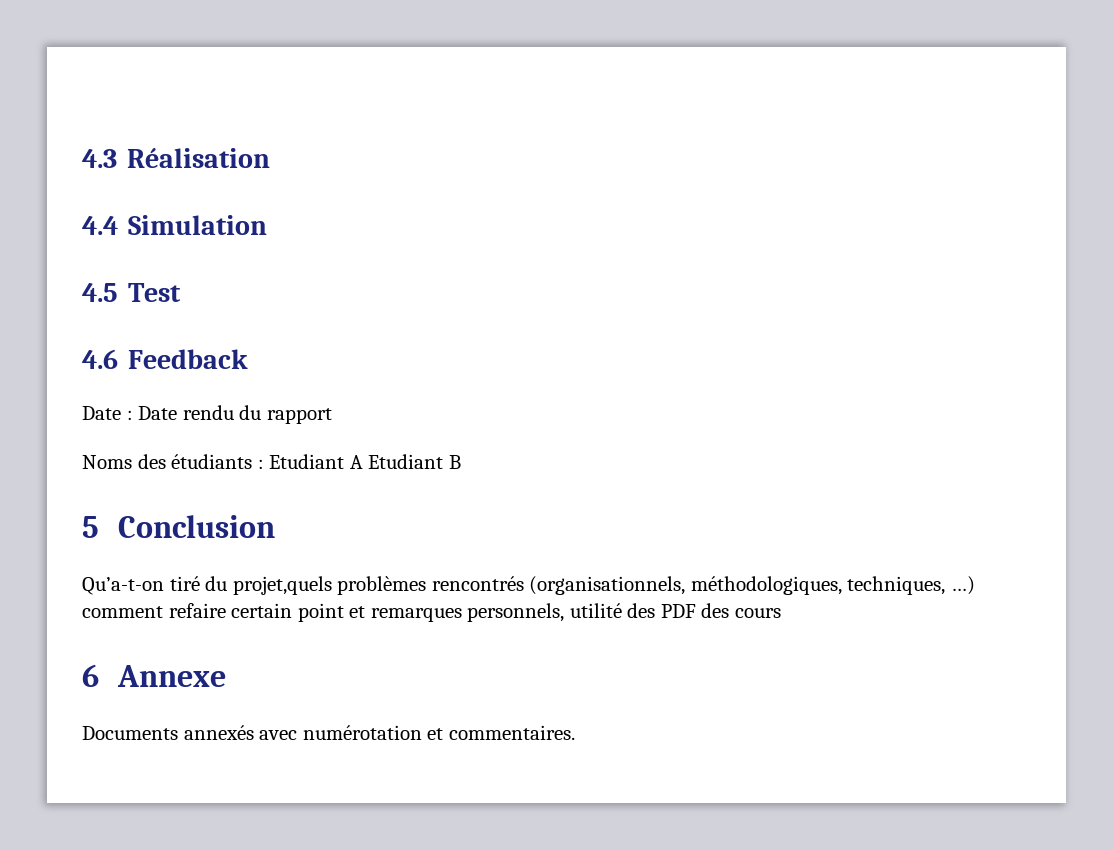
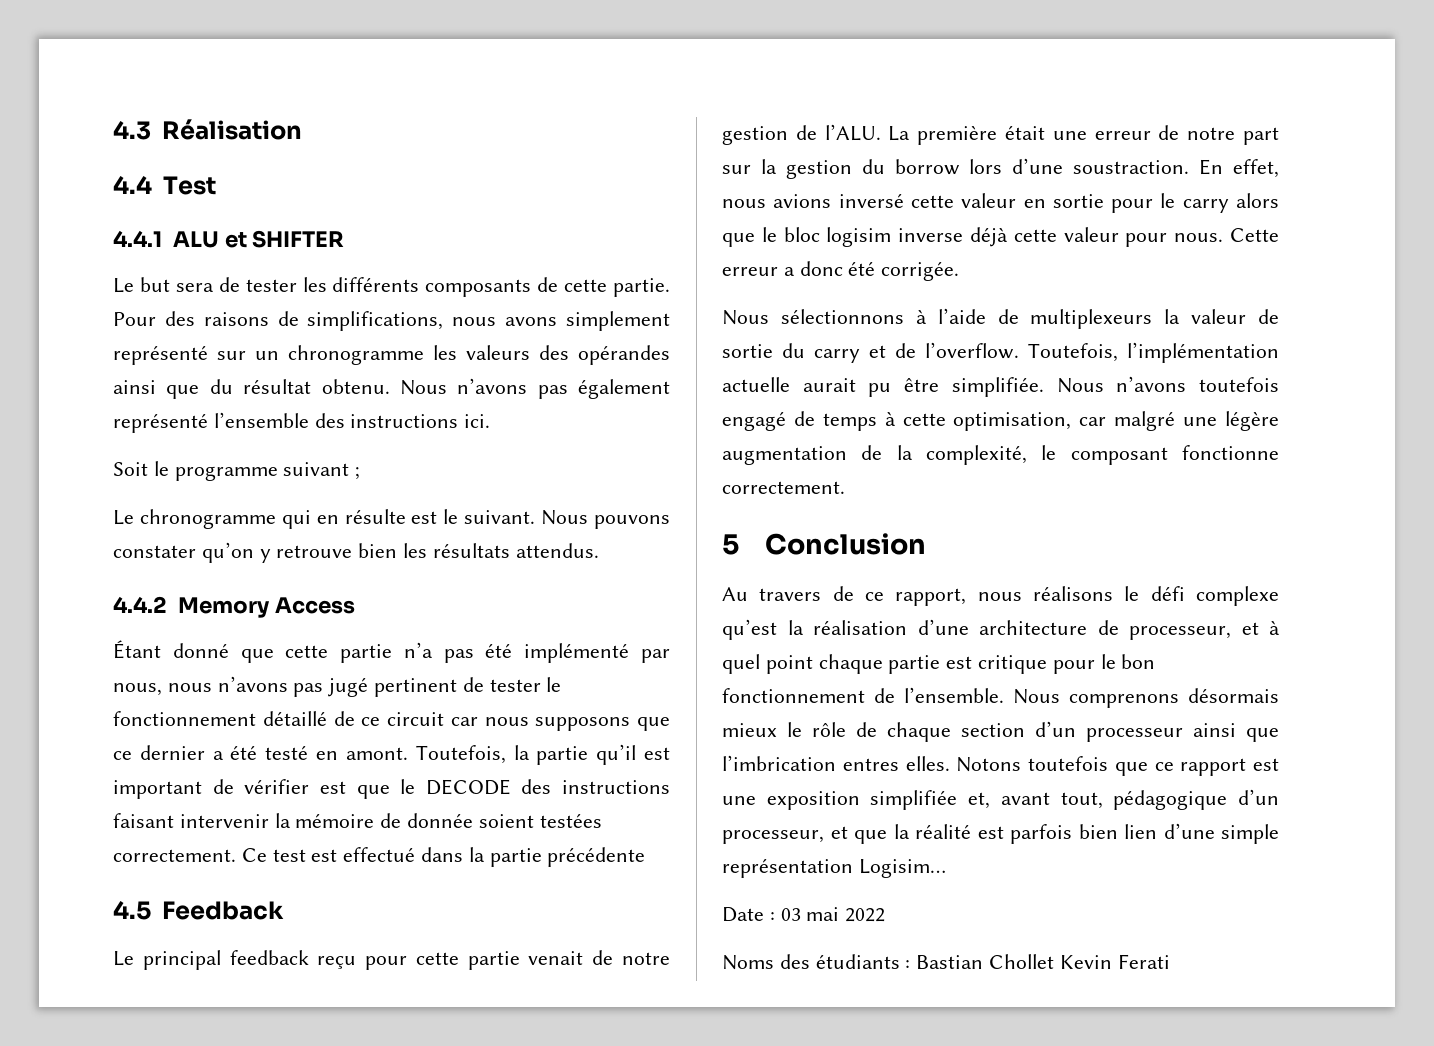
- 4.4 Simulation
- 4.5 Test
- 4.6 Feedback
- Date : Date rendu du rapport
- Noms des étudiants : Etudiant A Etudiant B
+ 4.4 Test
+ 4.4.1 ALU et SHIFTER
+ Le but sera de tester les différents composants de cette partie. Pour des raisons de simplifications, nous avons simplement représenté sur un chronogramme les valeurs des opérandes ainsi que du résultat obtenu. Nous n’avons pas également représenté l’ensemble des instructions ici.
+ Soit le programme suivant ;
+ Le chronogramme qui en résulte est le suivant. Nous pouvons constater qu’on y retrouve bien les résultats attendus.
+ 4.4.2 Memory Access
+ Étant donné que cette partie n’a pas été implémenté par nous, nous n’avons pas jugé pertinent de tester le fonctionnement détaillé de ce circuit car nous supposons que ce dernier a été testé en amont. Toutefois, la partie qu’il est important de vérifier est que le DECODE des instructions faisant intervenir la mémoire de donnée soient testées correctement. Ce test est effectué dans la partie précédente
+ 4.5 Feedback
+ Le principal feedback reçu pour cette partie venait de notre gestion de l’ALU. La première était une erreur de notre part sur la gestion du borrow lors d’une soustraction. En effet, nous avions inversé cette valeur en sortie pour le carry alors que le bloc logisim inverse déjà cette valeur pour nous. Cette erreur a donc été corrigée.
+ Nous sélectionnons à l’aide de multiplexeurs la valeur de sortie du carry et de l’overflow. Toutefois, l’implémentation actuelle aurait pu être simplifiée. Nous n’avons toutefois engagé de temps à cette optimisation, car malgré une légère augmentation de la complexité, le composant fonctionne correctement.
  5 Conclusion
- Qu’a-t-on tiré du projet,quels problèmes rencontrés (organisationnels, méthodologiques, techniques, …) comment refaire certain point et remarques personnels, utilité des PDF des cours
- 6 Annexe
- Documents annexés avec numérotation et commentaires.
+ Au travers de ce rapport, nous réalisons le défi complexe qu’est la réalisation d’une architecture de processeur, et à quel point chaque partie est critique pour le bon fonctionnement de l’ensemble. Nous comprenons désormais mieux le rôle de chaque section d’un processeur ainsi que l’imbrication entres elles. Notons toutefois que ce rapport est une exposition simplifiée et, avant tout, pédagogique d’un processeur, et que la réalité est parfois bien lien d’une simple représentation Logisim…
+ Date : 03 mai 2022
+ Noms des étudiants : Bastian Chollet Kevin Ferati

